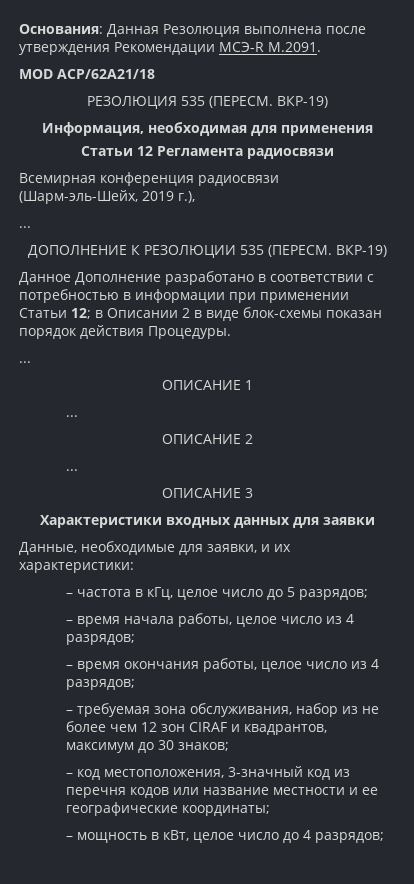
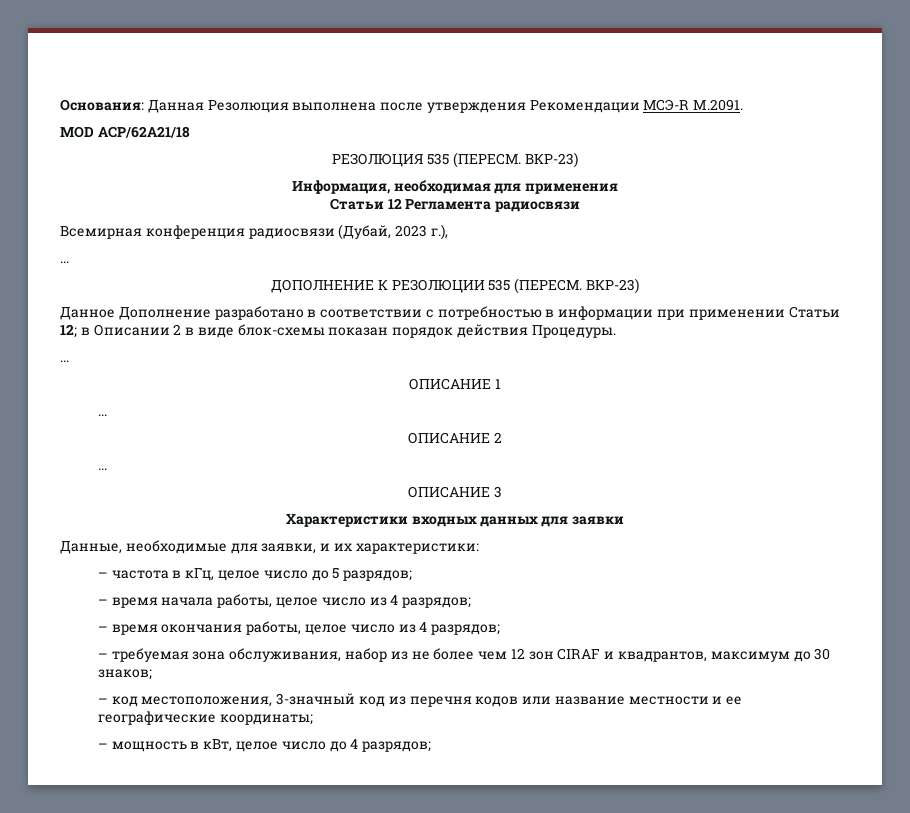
- РЕЗОЛЮЦИЯ 535 (ПЕРЕСМ. ВКР-19)
+ РЕЗОЛЮЦИЯ 535 (ПЕРЕСМ. ВКР-23)
- Всемирная конференция радиосвязи (Шарм-эль-Шейх, 2019 г.),
+ Всемирная конференция радиосвязи (Дубай, 2023 г.),
- ДОПОЛНЕНИЕ К РЕЗОЛЮЦИИ 535 (ПЕРЕСМ. ВКР-19)
+ ДОПОЛНЕНИЕ К РЕЗОЛЮЦИИ 535 (ПЕРЕСМ. ВКР-23)

